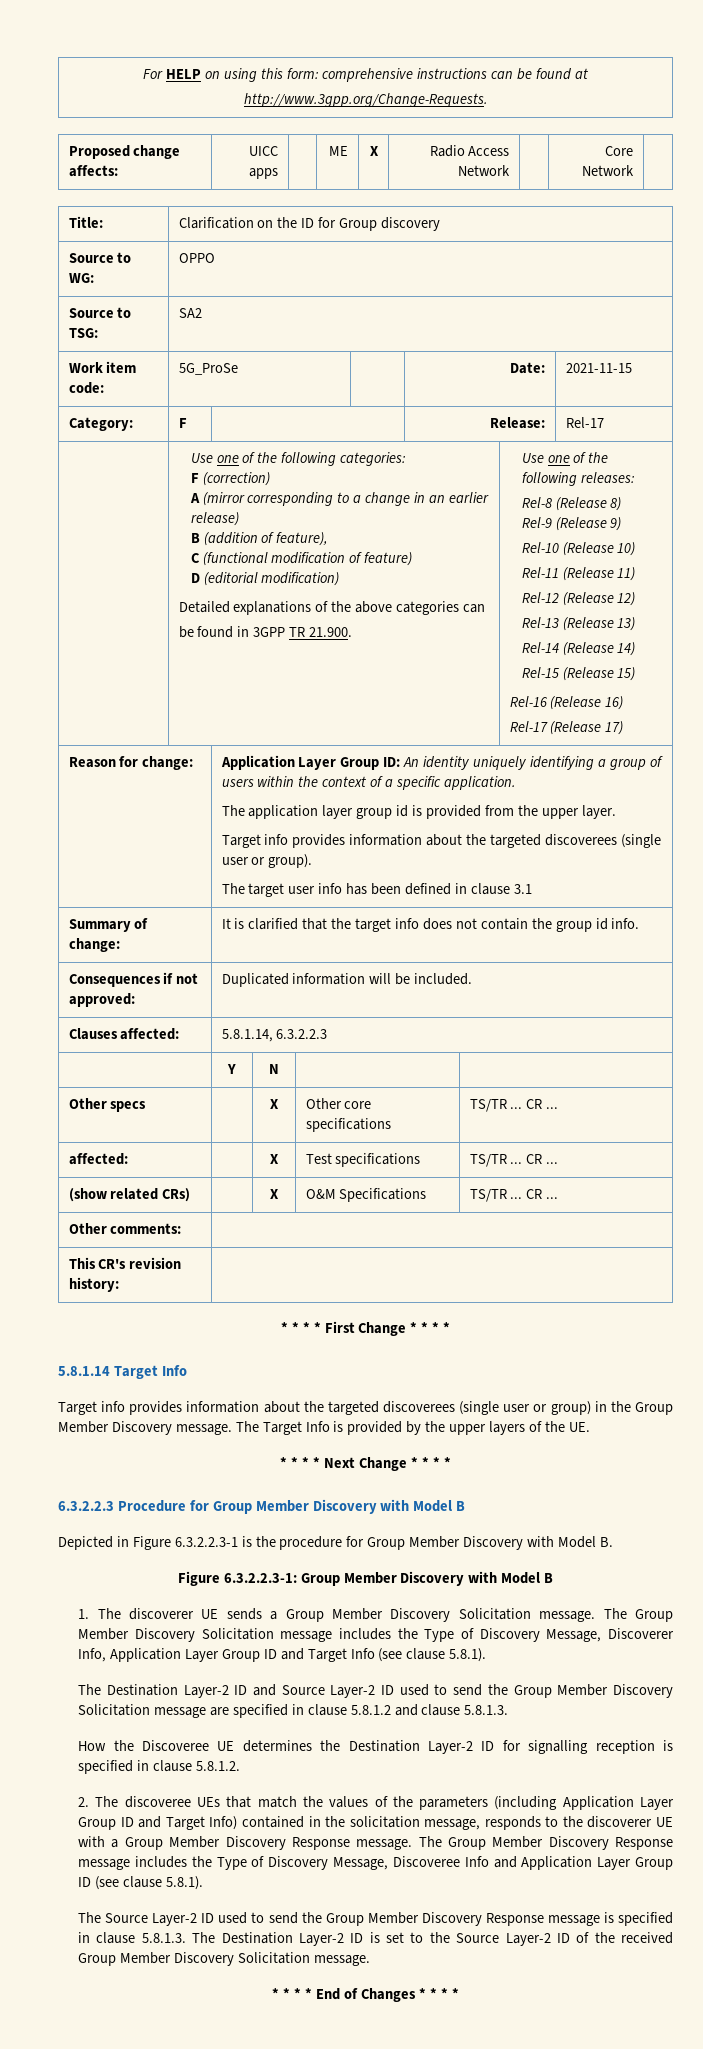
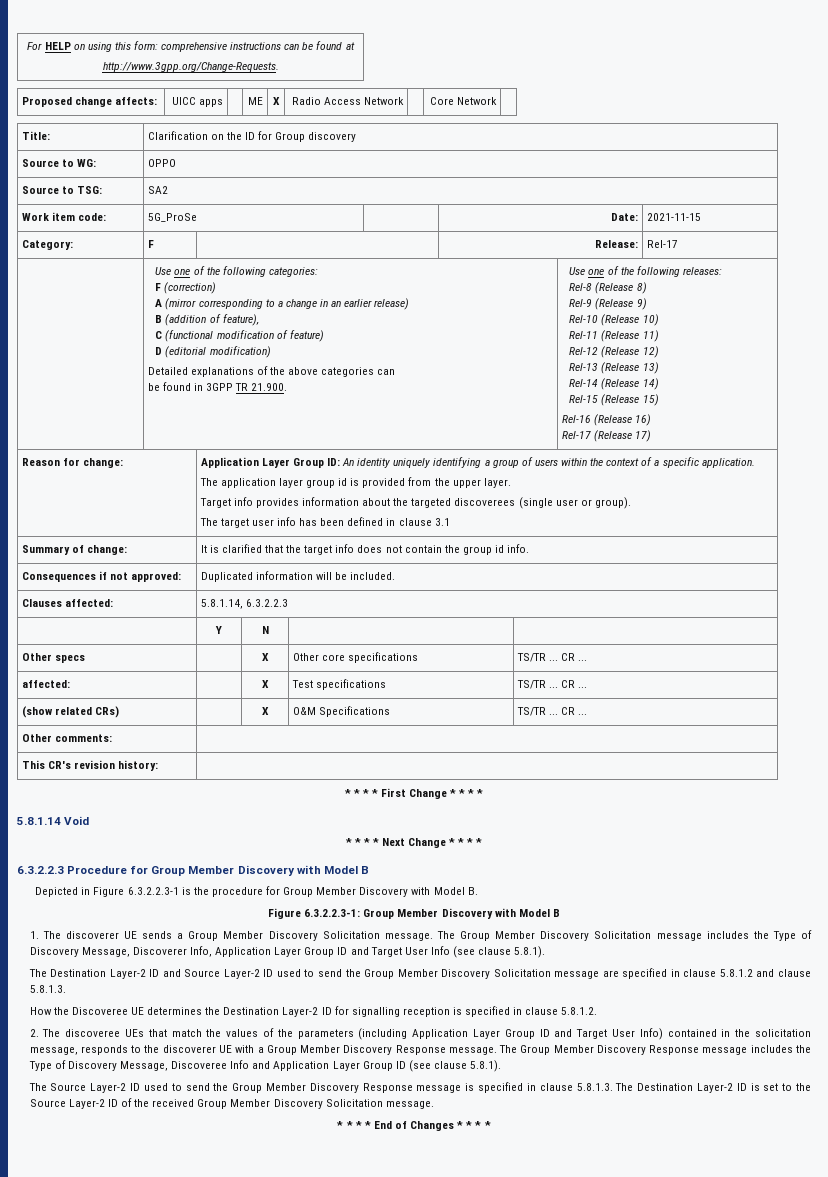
- 5.8.1.14 Target Info
- Target info provides information about the targeted discoverees (single user or group) in the Group Member Discovery message. The Target Info is provided by the upper layers of the UE.
+ 5.8.1.14 Void
- The Group Member Discovery Solicitation message includes the Type of Discovery Message, Discoverer Info, Application Layer Group ID and Target Info (see clause 5.8.1).
+ The Group Member Discovery Solicitation message includes the Type of Discovery Message, Discoverer Info, Application Layer Group ID and Target User Info (see clause 5.8.1).
- 2. The discoveree UEs that match the values of the parameters (including Application Layer Group ID and Target Info) contained in the solicitation message, responds to the discoverer UE with a Group Member Discovery Response message.
+ 2. The discoveree UEs that match the values of the parameters (including Application Layer Group ID and Target User Info) contained in the solicitation message, responds to the discoverer UE with a Group Member Discovery Response message.

